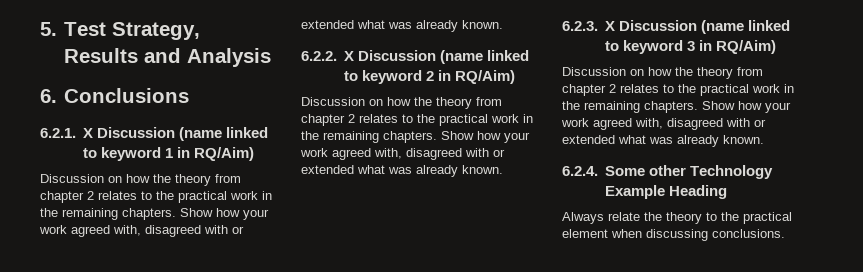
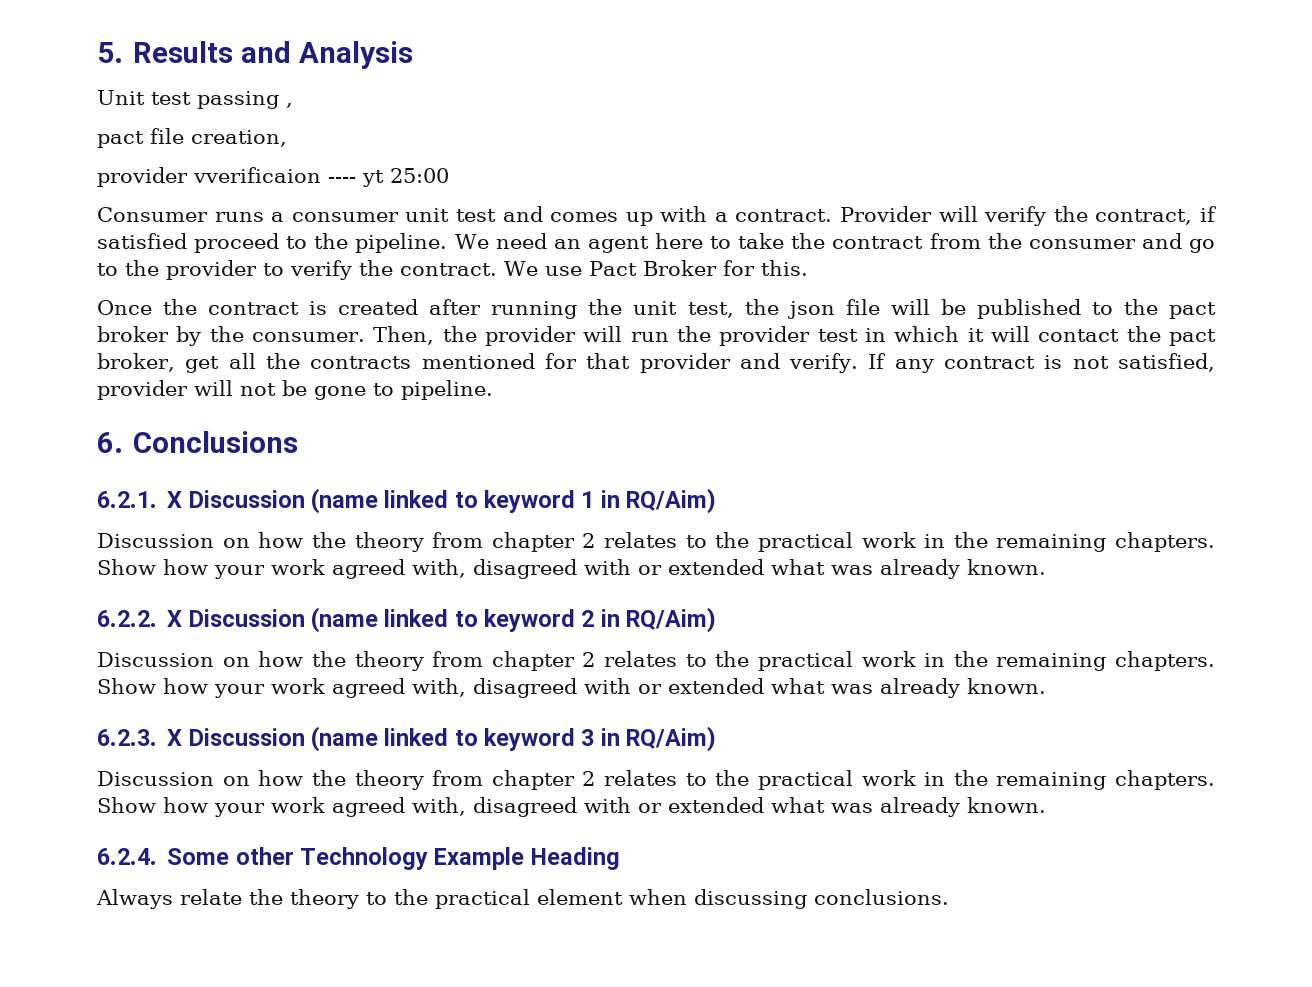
- 5. Test Strategy, Results and Analysis
+ 5. Results and Analysis
+ Unit test passing ,
+ pact file creation,
+ provider vverificaion ---- yt 25:00
+ Consumer runs a consumer unit test and comes up with a contract. Provider will verify the contract, if satisfied proceed to the pipeline. We need an agent here to take the contract from the consumer and go to the provider to verify the contract. We use Pact Broker for this.
+ Once the contract is created after running the unit test, the json file will be published to the pact broker by the consumer. Then, the provider will run the provider test in which it will contact the pact broker, get all the contracts mentioned for that provider and verify. If any contract is not satisfied, provider will not be gone to pipeline.

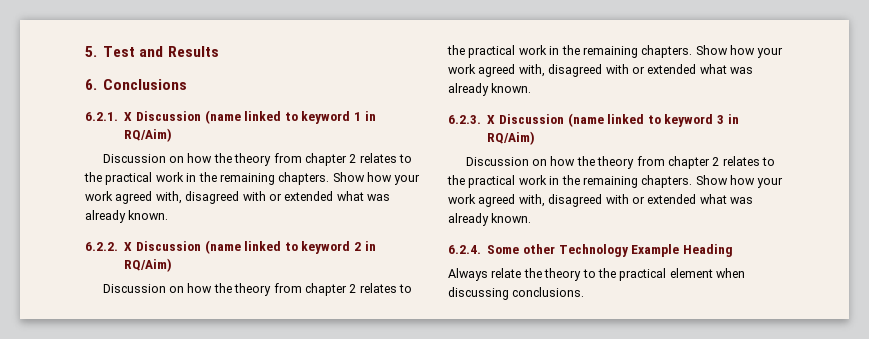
- 5. Results and Analysis
- Unit test passing ,
- pact file creation,
- provider vverificaion ---- yt 25:00
- Consumer runs a consumer unit test and comes up with a contract. Provider will verify the contract, if satisfied proceed to the pipeline. We need an agent here to take the contract from the consumer and go to the provider to verify the contract. We use Pact Broker for this.
- Once the contract is created after running the unit test, the json file will be published to the pact broker by the consumer. Then, the provider will run the provider test in which it will contact the pact broker, get all the contracts mentioned for that provider and verify. If any contract is not satisfied, provider will not be gone to pipeline.
+ 5. Test and Results

